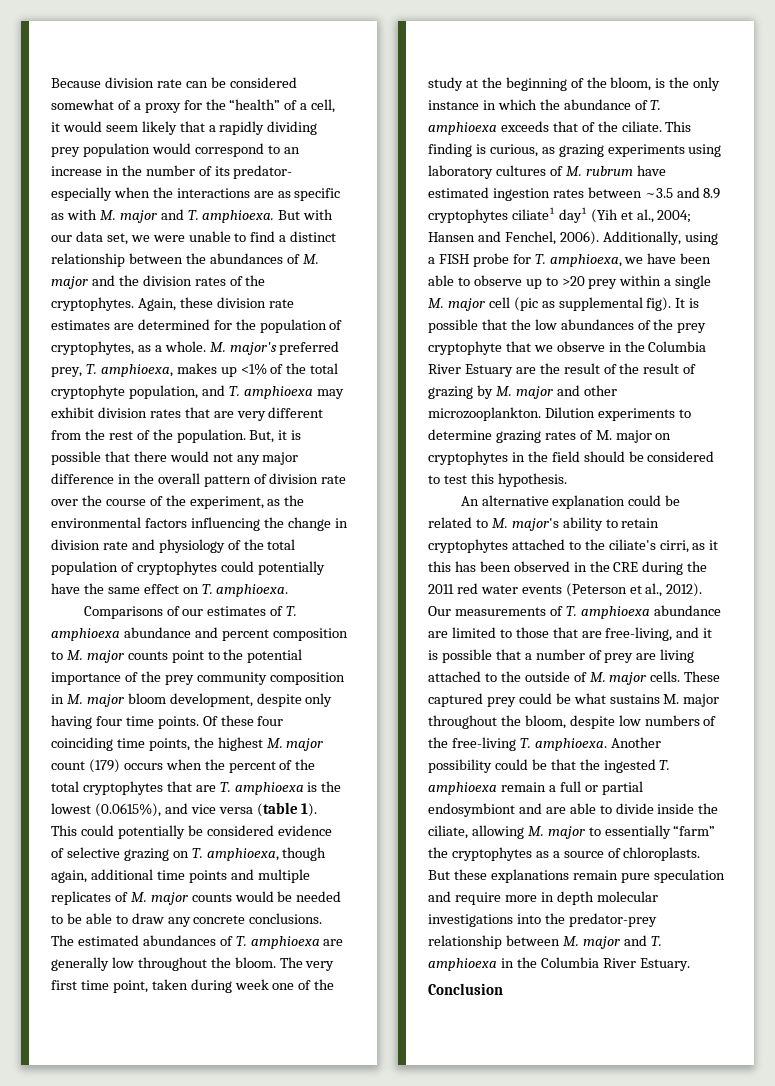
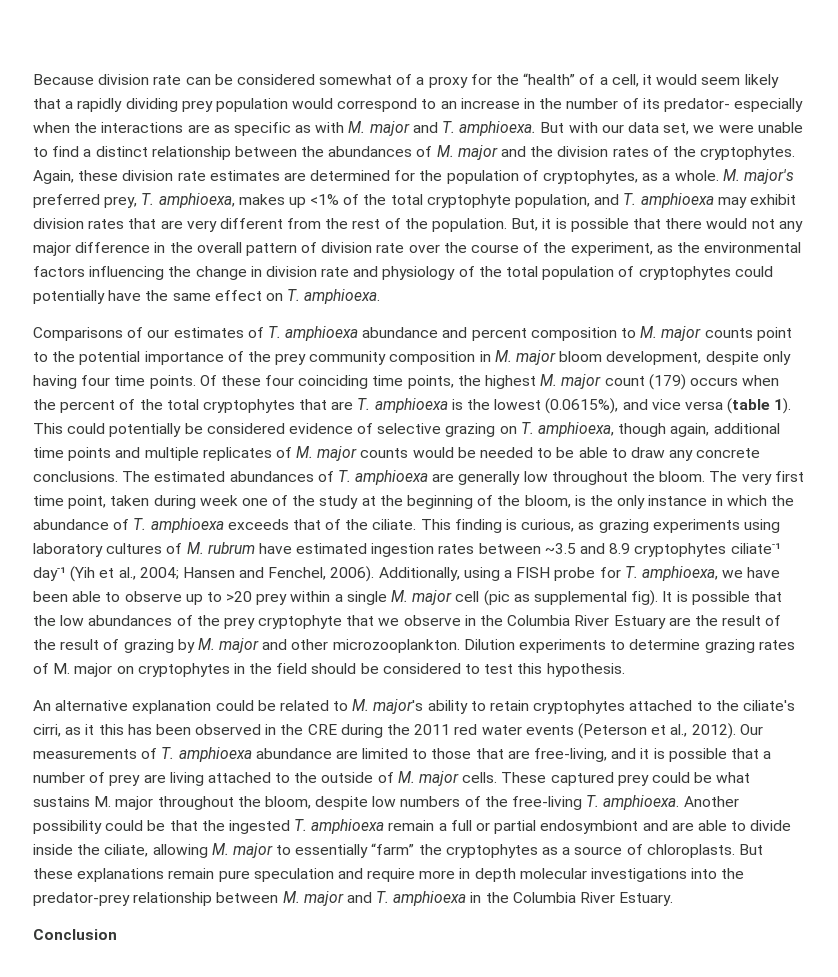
- This finding is curious, as grazing experiments using laboratory cultures of M. rubrum have estimated ingestion rates between ~3.5 and 8.9 cryptophytes ciliate¹ day¹ (Yih et al., 2004; Hansen and Fenchel, 2006).
+ This finding is curious, as grazing experiments using laboratory cultures of M. rubrum have estimated ingestion rates between ~3.5 and 8.9 cryptophytes ciliate-¹ day-¹ (Yih et al., 2004; Hansen and Fenchel, 2006).

